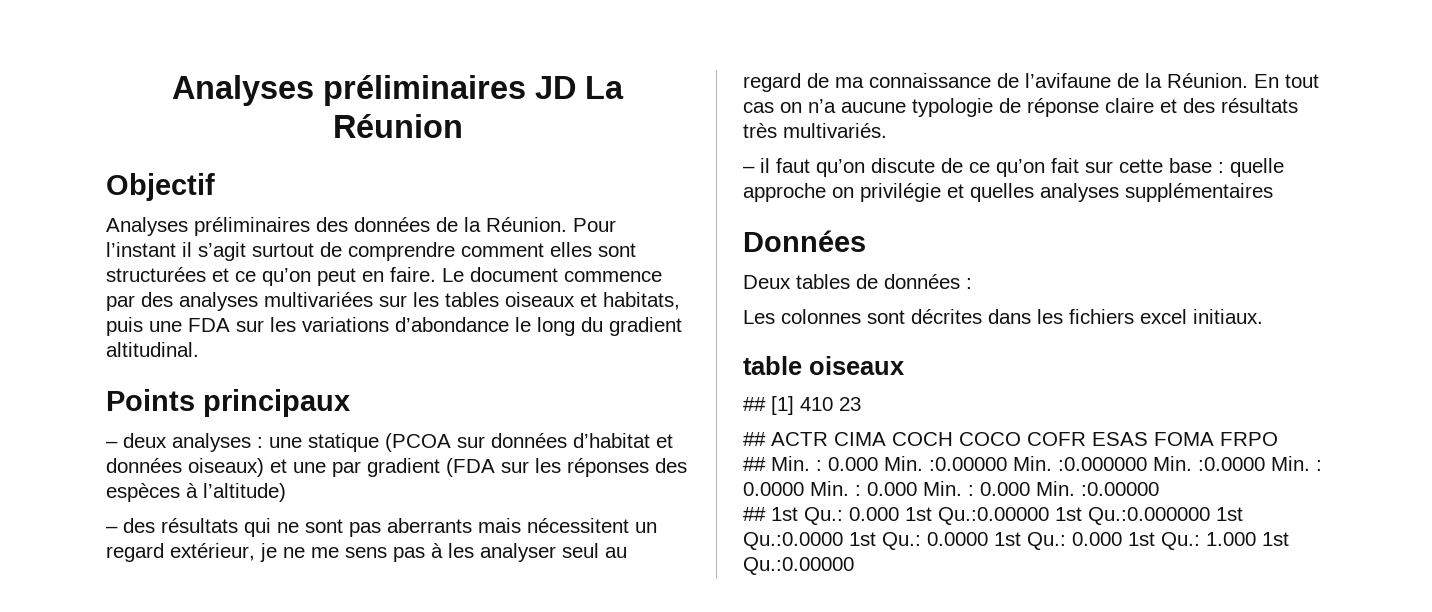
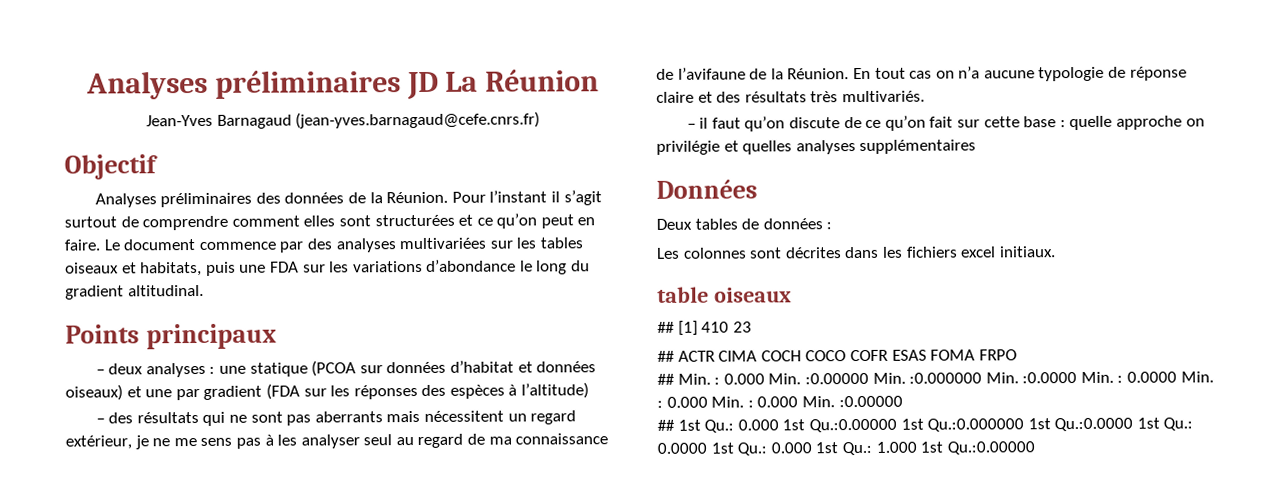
+ Jean-Yves Barnagaud (jean-yves.barnagaud@cefe.cnrs.fr)

